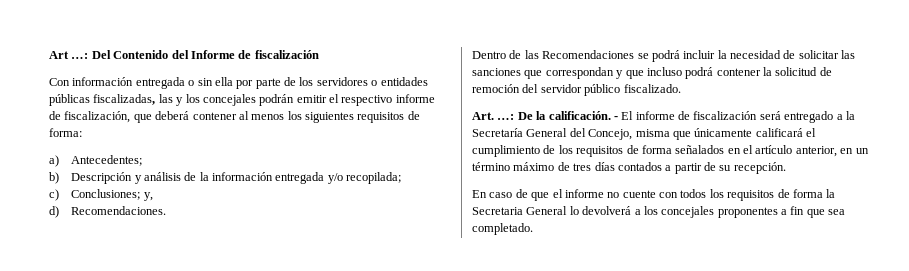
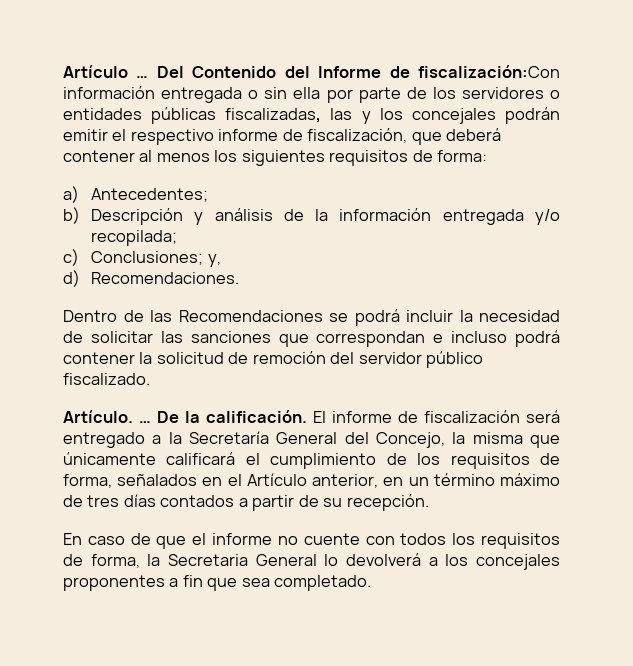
- Art …: Del Contenido del Informe de fiscalización
- Con información entregada o sin ella por parte de los servidores o entidades públicas fiscalizadas, las y los concejales podrán emitir el respectivo informe de fiscalización, que deberá contener al menos los siguientes requisitos de forma:
+ Artículo … Del Contenido del Informe de fiscalización:Con información entregada o sin ella por parte de los servidores o entidades públicas fiscalizadas, las y los concejales podrán emitir el respectivo informe de fiscalización, que deberá contener al menos los siguientes requisitos de forma:
- Dentro de las Recomendaciones se podrá incluir la necesidad de solicitar las sanciones que correspondan y que incluso podrá contener la solicitud de remoción del servidor público fiscalizado.
+ Dentro de las Recomendaciones se podrá incluir la necesidad de solicitar las sanciones que correspondan e incluso podrá contener la solicitud de remoción del servidor público fiscalizado.
- Art. …: De la calificación.
+ Artículo. … De la calificación.
- - El informe de fiscalización será entregado a la Secretaría General del Concejo, misma que únicamente calificará el cumplimiento de los requisitos de forma señalados en el artículo anterior, en un término máximo de tres días contados a partir de su recepción.
+ El informe de fiscalización será entregado a la Secretaría General del Concejo, la misma que únicamente calificará el cumplimiento de los requisitos de forma, señalados en el Artículo anterior, en un término máximo de tres días contados a partir de su recepción.
- En caso de que el informe no cuente con todos los requisitos de forma la Secretaria General lo devolverá a los concejales proponentes a fin que sea completado.
+ En caso de que el informe no cuente con todos los requisitos de forma, la Secretaria General lo devolverá a los concejales proponentes a fin que sea completado.

